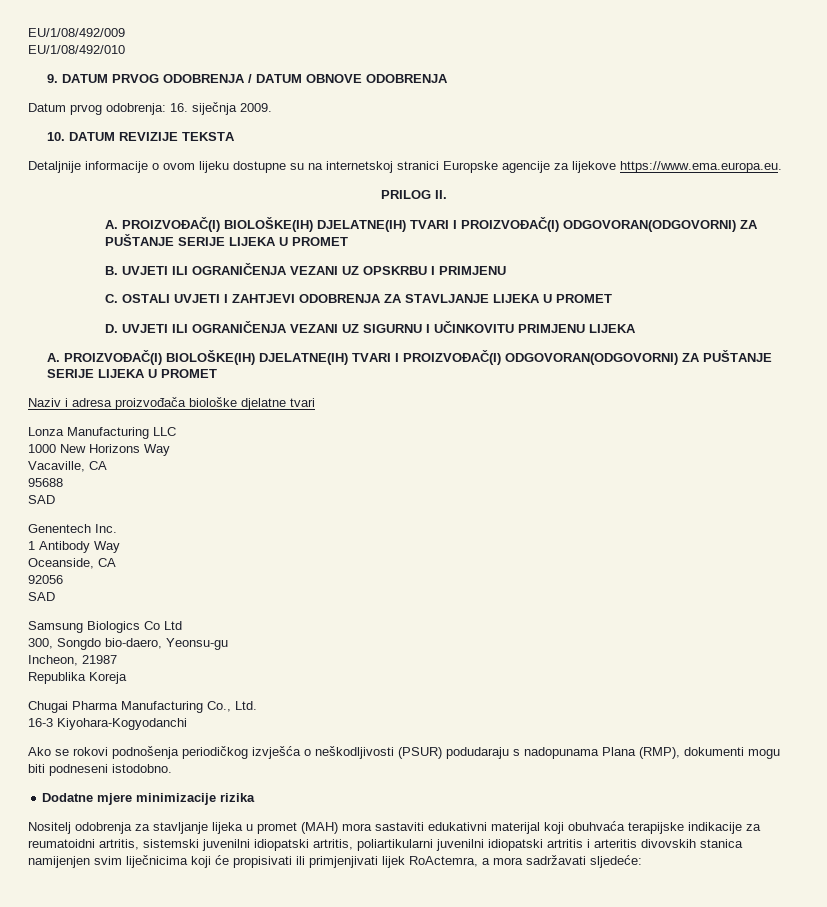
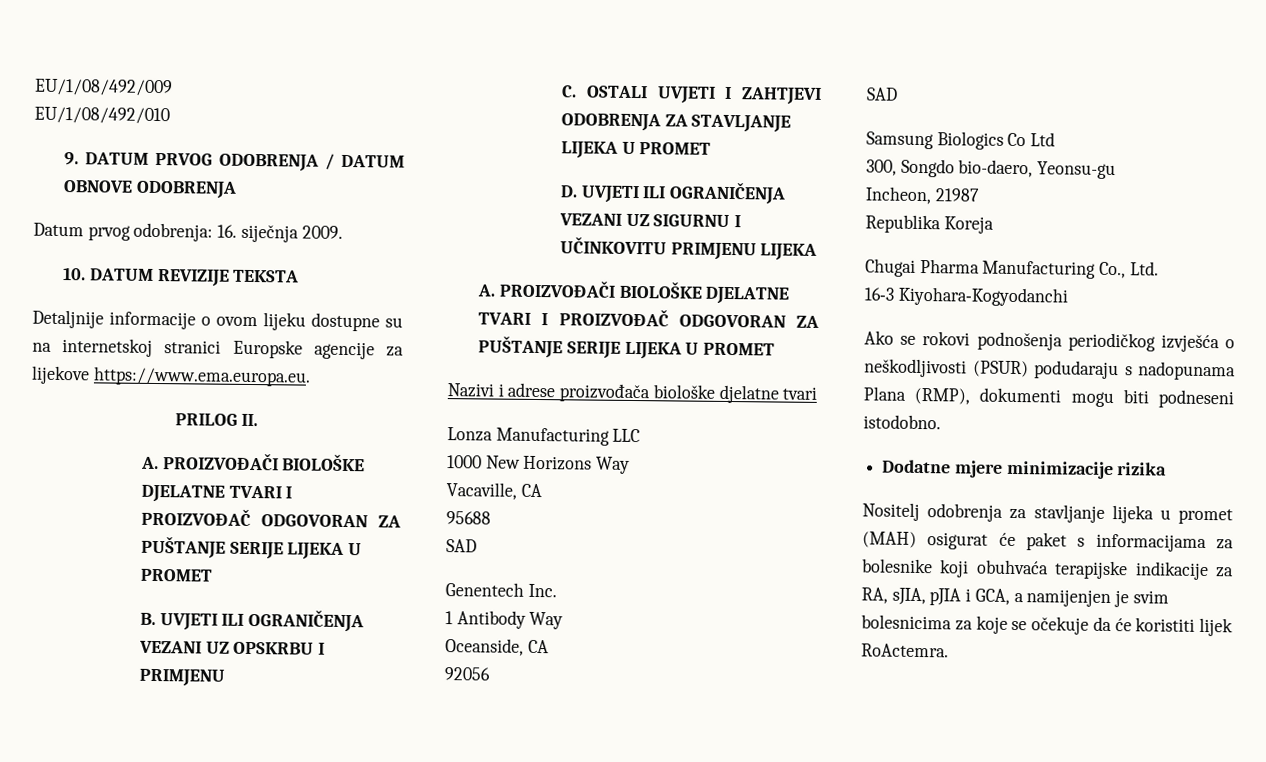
  PRILOG II.
- A. PROIZVOĐAČ(I) BIOLOŠKE(IH) DJELATNE(IH) TVARI I PROIZVOĐAČ(I) ODGOVORAN(ODGOVORNI) ZA PUŠTANJE SERIJE LIJEKA U PROMET
+ A. PROIZVOĐAČI BIOLOŠKE DJELATNE TVARI I PROIZVOĐAČ ODGOVORAN ZA PUŠTANJE SERIJE LIJEKA U PROMET
  D. UVJETI ILI OGRANIČENJA VEZANI UZ SIGURNU I UČINKOVITU PRIMJENU LIJEKA
- A. PROIZVOĐAČ(I) BIOLOŠKE(IH) DJELATNE(IH) TVARI I PROIZVOĐAČ(I) ODGOVORAN(ODGOVORNI) ZA PUŠTANJE SERIJE LIJEKA U PROMET
- Naziv i adresa proizvođača biološke djelatne tvari
+ A. PROIZVOĐAČI BIOLOŠKE DJELATNE TVARI I PROIZVOĐAČ ODGOVORAN ZA PUŠTANJE SERIJE LIJEKA U PROMET
+ Nazivi i adrese proizvođača biološke djelatne tvari
- Nositelj odobrenja za stavljanje lijeka u promet (MAH) mora sastaviti edukativni materijal koji obuhvaća terapijske indikacije za reumatoidni artritis, sistemski juvenilni idiopatski artritis, poliartikularni juvenilni idiopatski artritis i arteritis divovskih stanica namijenjen svim liječnicima koji će propisivati ili primjenjivati lijek RoActemra, a mora sadržavati sljedeće:
+ Nositelj odobrenja za stavljanje lijeka u promet (MAH) osigurat će paket s informacijama za bolesnike koji obuhvaća terapijske indikacije za RA, sJIA, pJIA i GCA, a namijenjen je svim bolesnicima za koje se očekuje da će koristiti lijek RoActemra.

